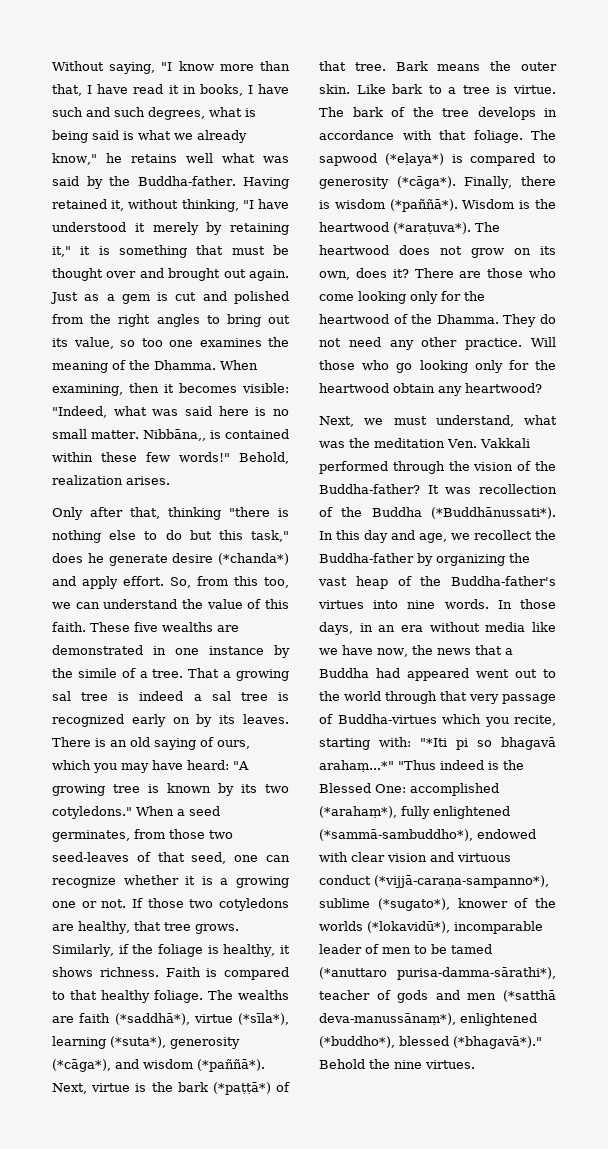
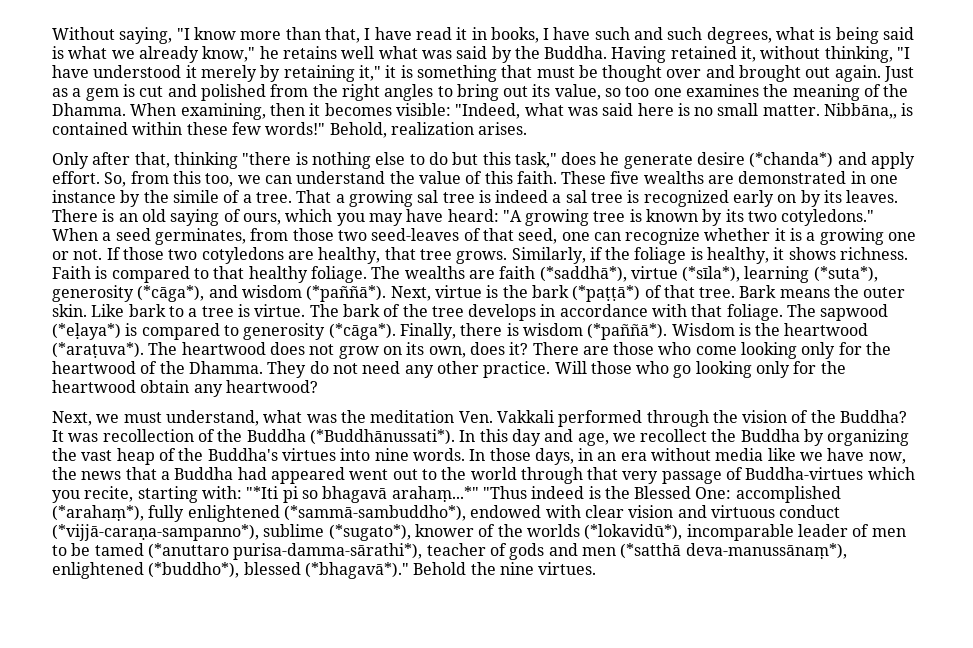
- Without saying, "I know more than that, I have read it in books, I have such and such degrees, what is being said is what we already know," he retains well what was said by the Buddha-father.
+ Without saying, "I know more than that, I have read it in books, I have such and such degrees, what is being said is what we already know," he retains well what was said by the Buddha.
- Next, we must understand, what was the meditation Ven. Vakkali performed through the vision of the Buddha-father?
+ Next, we must understand, what was the meditation Ven. Vakkali performed through the vision of the Buddha?
- In this day and age, we recollect the Buddha-father by organizing the vast heap of the Buddha-father's virtues into nine words.
+ In this day and age, we recollect the Buddha by organizing the vast heap of the Buddha's virtues into nine words.

